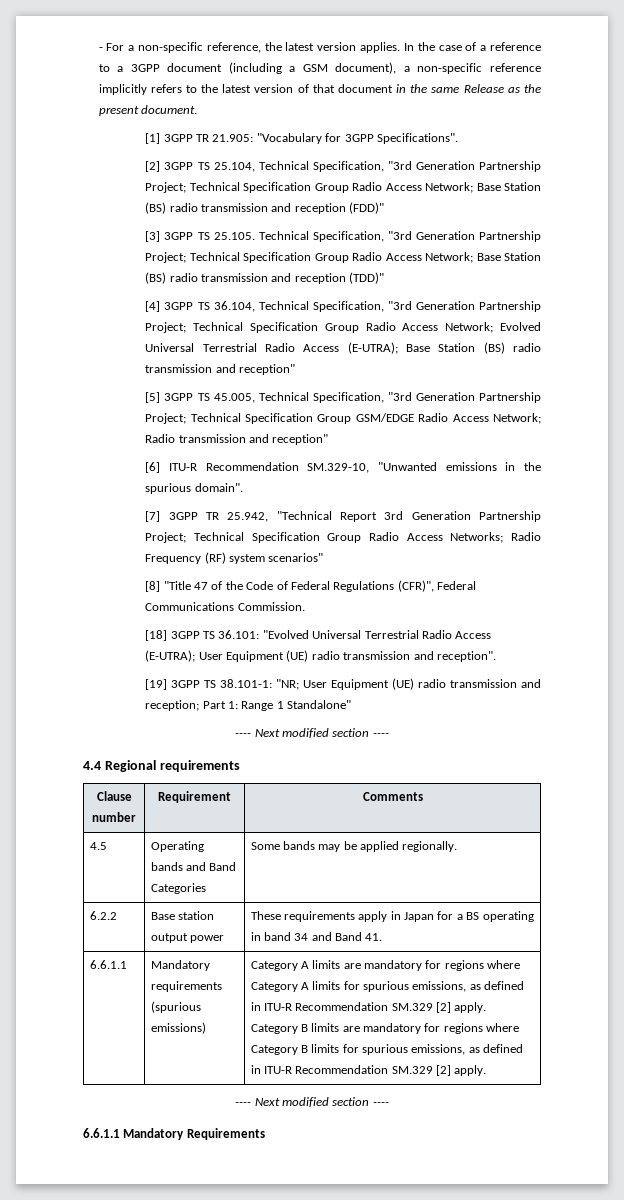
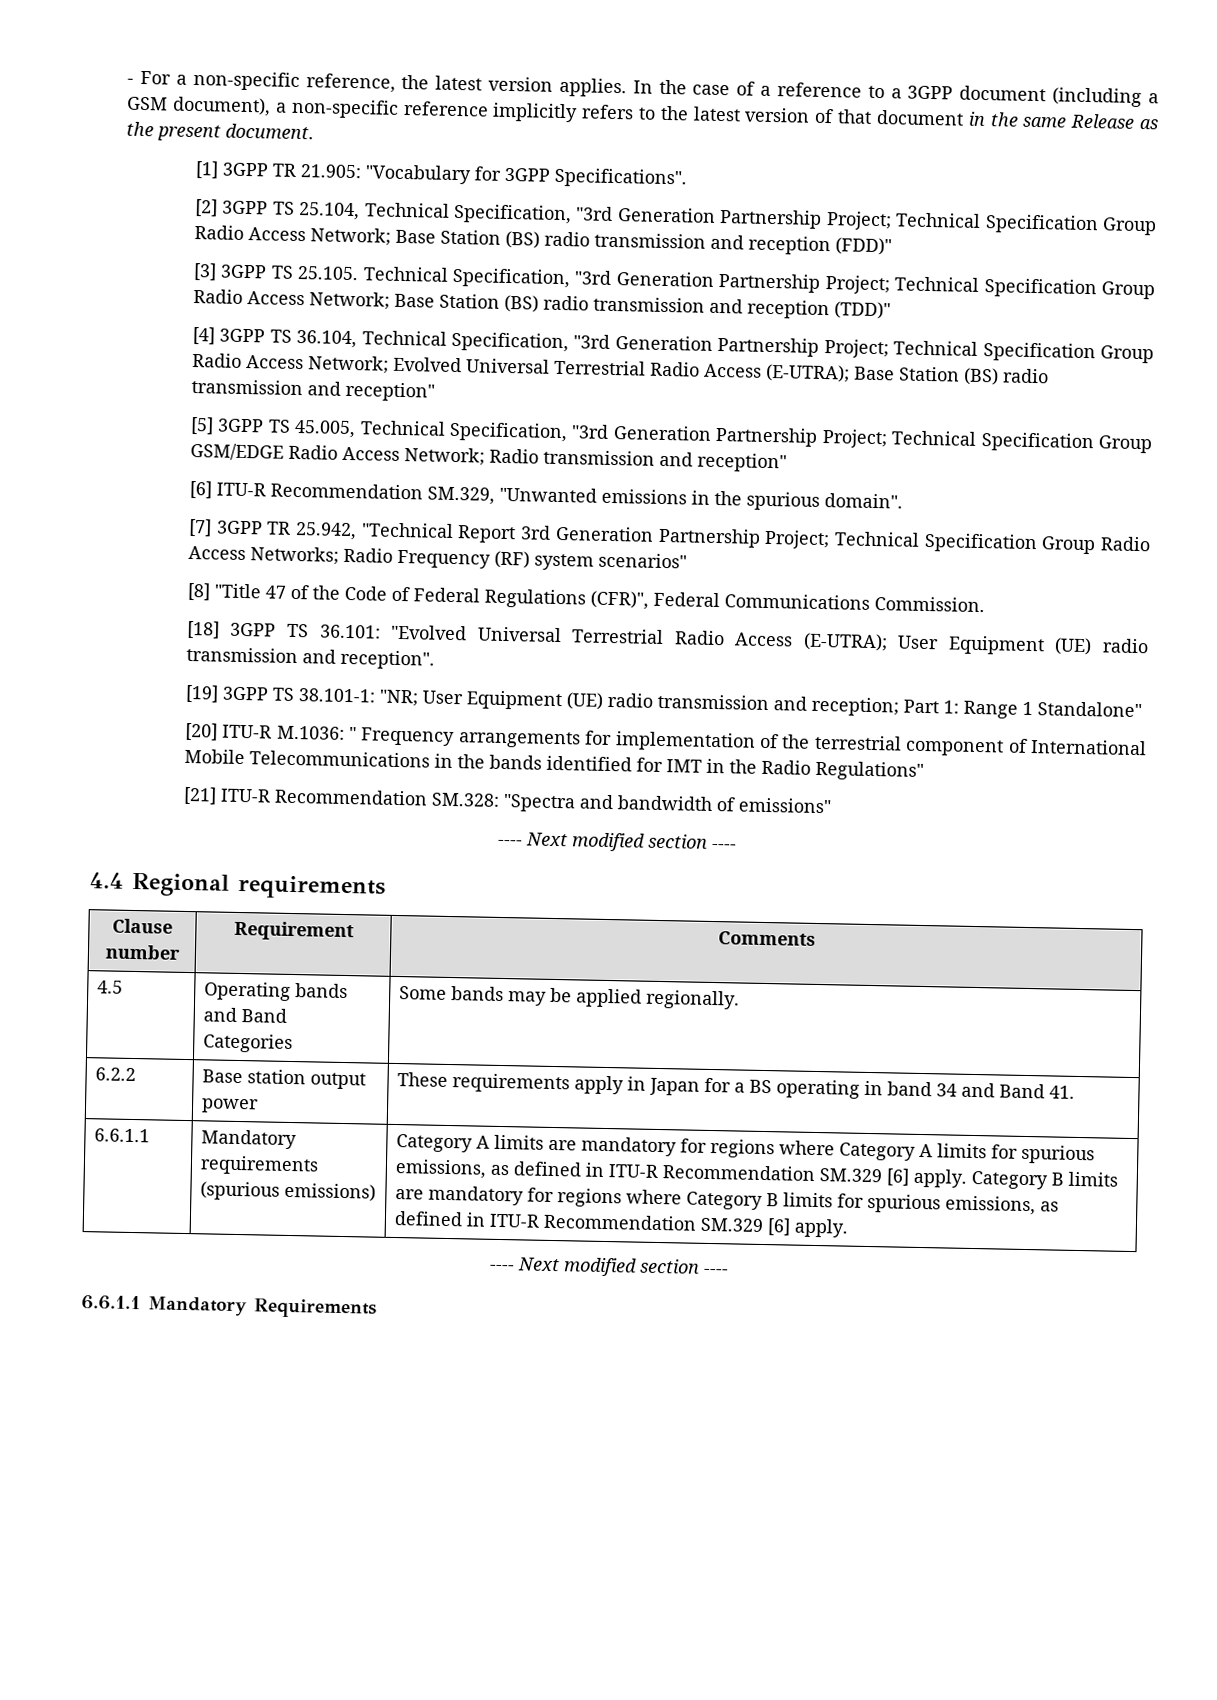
- [6] ITU-R Recommendation SM.329-10, "Unwanted emissions in the spurious domain".
+ [6] ITU-R Recommendation SM.329, "Unwanted emissions in the spurious domain".
+ [20] ITU-R M.1036: " Frequency arrangements for implementation of the terrestrial component of International Mobile Telecommunications in the bands identified for IMT in the Radio Regulations"
+ [21] ITU-R Recommendation SM.328: "Spectra and bandwidth of emissions"
- Category A limits are mandatory for regions where Category A limits for spurious emissions, as defined in ITU-R Recommendation SM.329 [2] apply.
+ Category A limits are mandatory for regions where Category A limits for spurious emissions, as defined in ITU-R Recommendation SM.329 [6] apply.
- Category B limits are mandatory for regions where Category B limits for spurious emissions, as defined in ITU-R Recommendation SM.329 [2] apply.
+ Category B limits are mandatory for regions where Category B limits for spurious emissions, as defined in ITU-R Recommendation SM.329 [6] apply.

